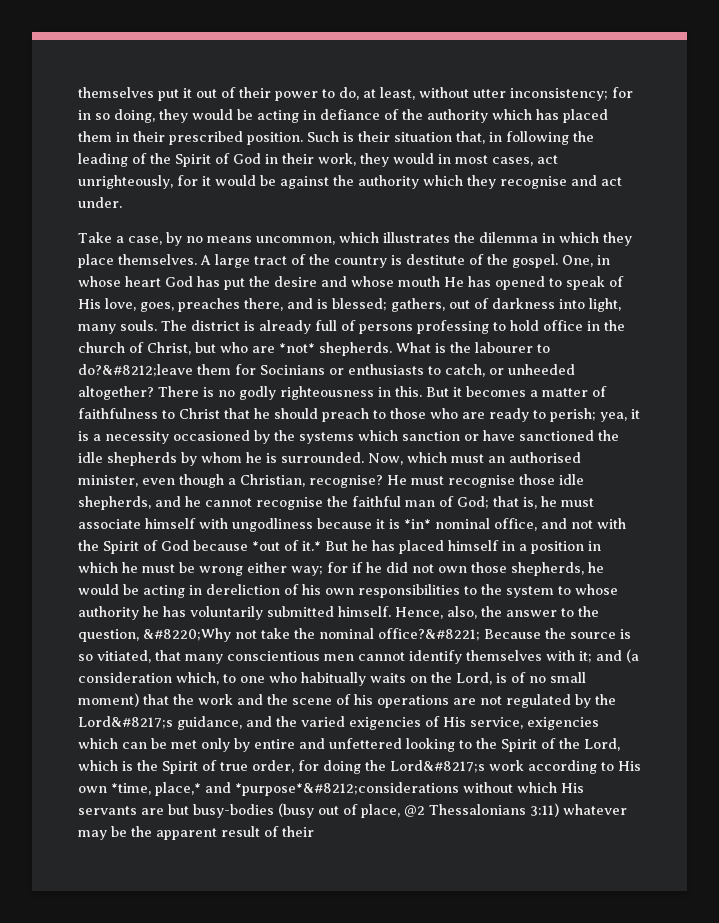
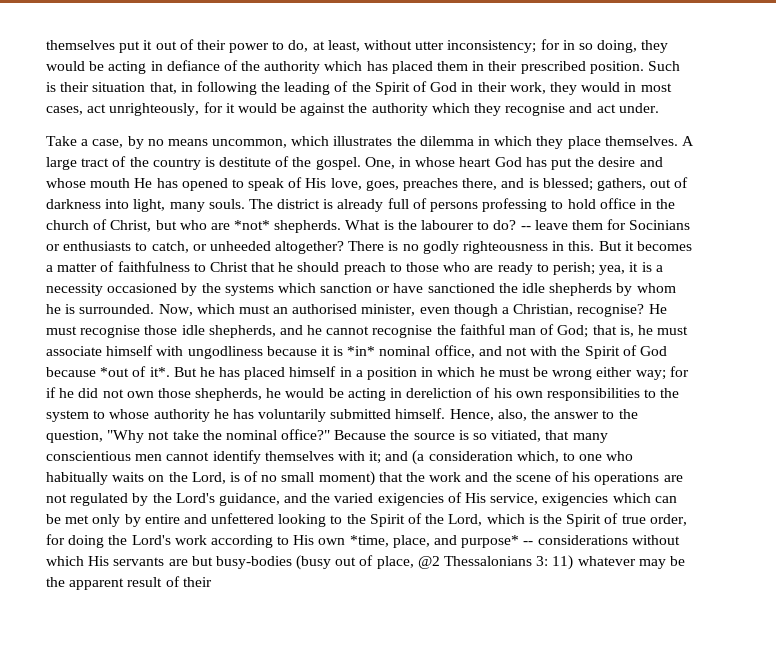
- What is the labourer to do?&#8212;leave them for Socinians or enthusiasts to catch, or unheeded altogether?
+ What is the labourer to do? -- leave them for Socinians or enthusiasts to catch, or unheeded altogether?
- that is, he must associate himself with ungodliness because it is *in* nominal office, and not with the Spirit of God because *out of it.* But he has placed himself in a position in which he must be wrong either way;
+ that is, he must associate himself with ungodliness because it is *in* nominal office, and not with the Spirit of God because *out of it*. But he has placed himself in a position in which he must be wrong either way;
- Hence, also, the answer to the question, &#8220;Why not take the nominal office?&#8221;
+ Hence, also, the answer to the question, "Why not take the nominal office?"
- and (a consideration which, to one who habitually waits on the Lord, is of no small moment) that the work and the scene of his operations are not regulated by the Lord&#8217;s guidance, and the varied exigencies of His service, exigencies which can be met only by entire and unfettered looking to the Spirit of the Lord, which is the Spirit of true order, for doing the Lord&#8217;s work according to His own *time, place,* and *purpose*&#8212;considerations without which His servants are but busy-bodies (busy out of place, @2 Thessalonians 3:11) whatever may be the apparent result of their
+ and (a consideration which, to one who habitually waits on the Lord, is of no small moment) that the work and the scene of his operations are not regulated by the Lord's guidance, and the varied exigencies of His service, exigencies which can be met only by entire and unfettered looking to the Spirit of the Lord, which is the Spirit of true order, for doing the Lord's work according to His own *time, place, and purpose* -- considerations without which His servants are but busy-bodies (busy out of place, @2 Thessalonians 3: 11) whatever may be the apparent result of their

